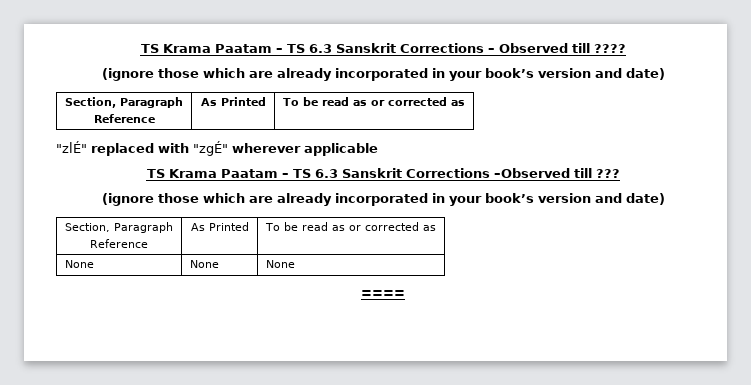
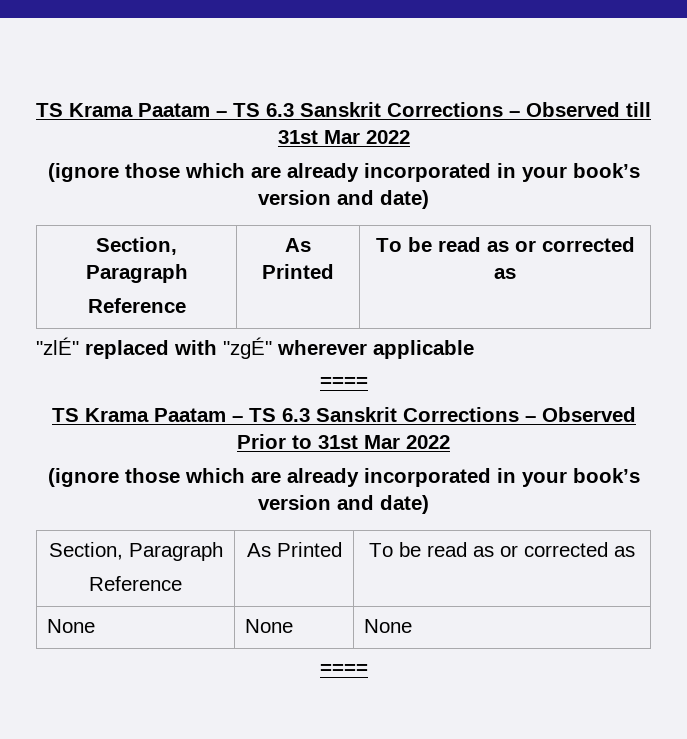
- TS Krama Paatam – TS 6.3 Sanskrit Corrections – Observed till ????
+ TS Krama Paatam – TS 6.3 Sanskrit Corrections – Observed till 31st Mar 2022
  "zlÉ" replaced with "zgÉ" wherever applicable
- TS Krama Paatam – TS 6.3 Sanskrit Corrections –Observed till ???
+ ====
+ TS Krama Paatam – TS 6.3 Sanskrit Corrections – Observed Prior to 31st Mar 2022

